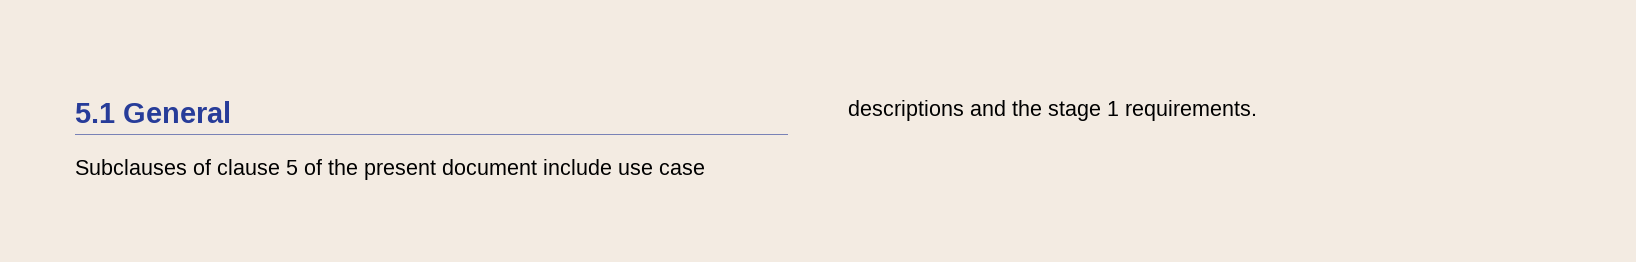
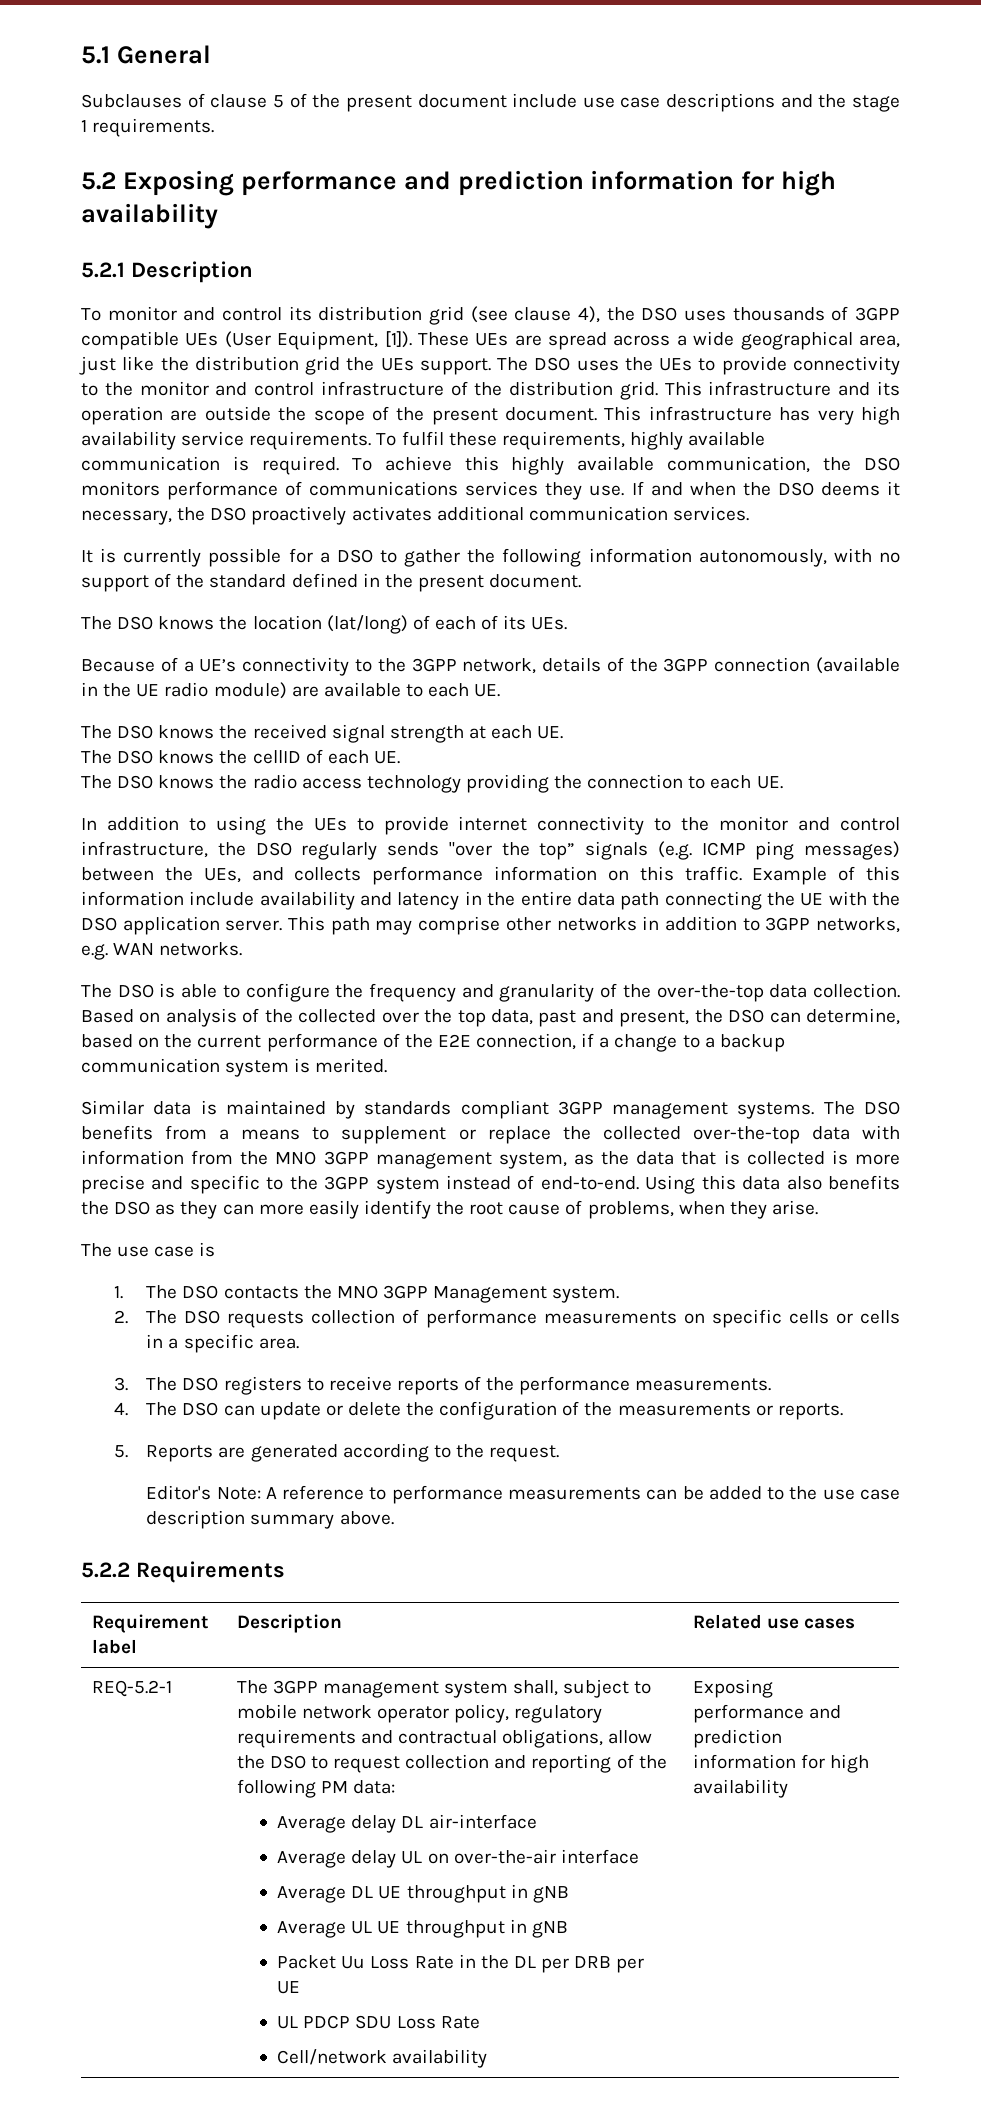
+ 5.2 Exposing performance and prediction information for high availability
+ 5.2.1 Description
+ To monitor and control its distribution grid (see clause 4), the DSO uses thousands of 3GPP compatible UEs (User Equipment, [1]). These UEs are spread across a wide geographical area, just like the distribution grid the UEs support. The DSO uses the UEs to provide connectivity to the monitor and control infrastructure of the distribution grid. This infrastructure and its operation are outside the scope of the present document. This infrastructure has very high availability service requirements. To fulfil these requirements, highly available communication is required. To achieve this highly available communication, the DSO monitors performance of communications services they use. If and when the DSO deems it necessary, the DSO proactively activates additional communication services.
+ It is currently possible for a DSO to gather the following information autonomously, with no support of the standard defined in the present document.
+ The DSO knows the location (lat/long) of each of its UEs.
+ Because of a UE’s connectivity to the 3GPP network, details of the 3GPP connection (available in the UE radio module) are available to each UE.
+ The DSO knows the received signal strength at each UE.
+ The DSO knows the cellID of each UE.
+ The DSO knows the radio access technology providing the connection to each UE.
+ In addition to using the UEs to provide internet connectivity to the monitor and control infrastructure, the DSO regularly sends "over the top” signals (e.g. ICMP ping messages) between the UEs, and collects performance information on this traffic. Example of this information include availability and latency in the entire data path connecting the UE with the DSO application server. This path may comprise other networks in addition to 3GPP networks, e.g. WAN networks.
+ The DSO is able to configure the frequency and granularity of the over-the-top data collection. Based on analysis of the collected over the top data, past and present, the DSO can determine, based on the current performance of the E2E connection, if a change to a backup communication system is merited.
+ Similar data is maintained by standards compliant 3GPP management systems. The DSO benefits from a means to supplement or replace the collected over-the-top data with information from the MNO 3GPP management system, as the data that is collected is more precise and specific to the 3GPP system instead of end-to-end. Using this data also benefits the DSO as they can more easily identify the root cause of problems, when they arise.
+ The use case is
+ 1. The DSO contacts the MNO 3GPP Management system.
+ 2. The DSO requests collection of performance measurements on specific cells or cells in a specific area.
+ 3. The DSO registers to receive reports of the performance measurements.
+ 4. The DSO can update or delete the configuration of the measurements or reports.
+ 5. Reports are generated according to the request.
+ Editor's Note: A reference to performance measurements can be added to the use case description summary above.
+ 5.2.2 Requirements
+ Requirement label | Description | Related use cases
+ REQ-5.2-1 | The 3GPP management system shall, subject to mobile network operator policy, regulatory requirements and contractual obligations, allow the DSO to request collection and reporting of the following PM data:
+ Average delay DL air-interface
+ Average delay UL on over-the-air interface
+ Average DL UE throughput in gNB
+ Average UL UE throughput in gNB
+ Packet Uu Loss Rate in the DL per DRB per UE
+ UL PDCP SDU Loss Rate
+ Cell/network availability | Exposing performance and prediction information for high availability

